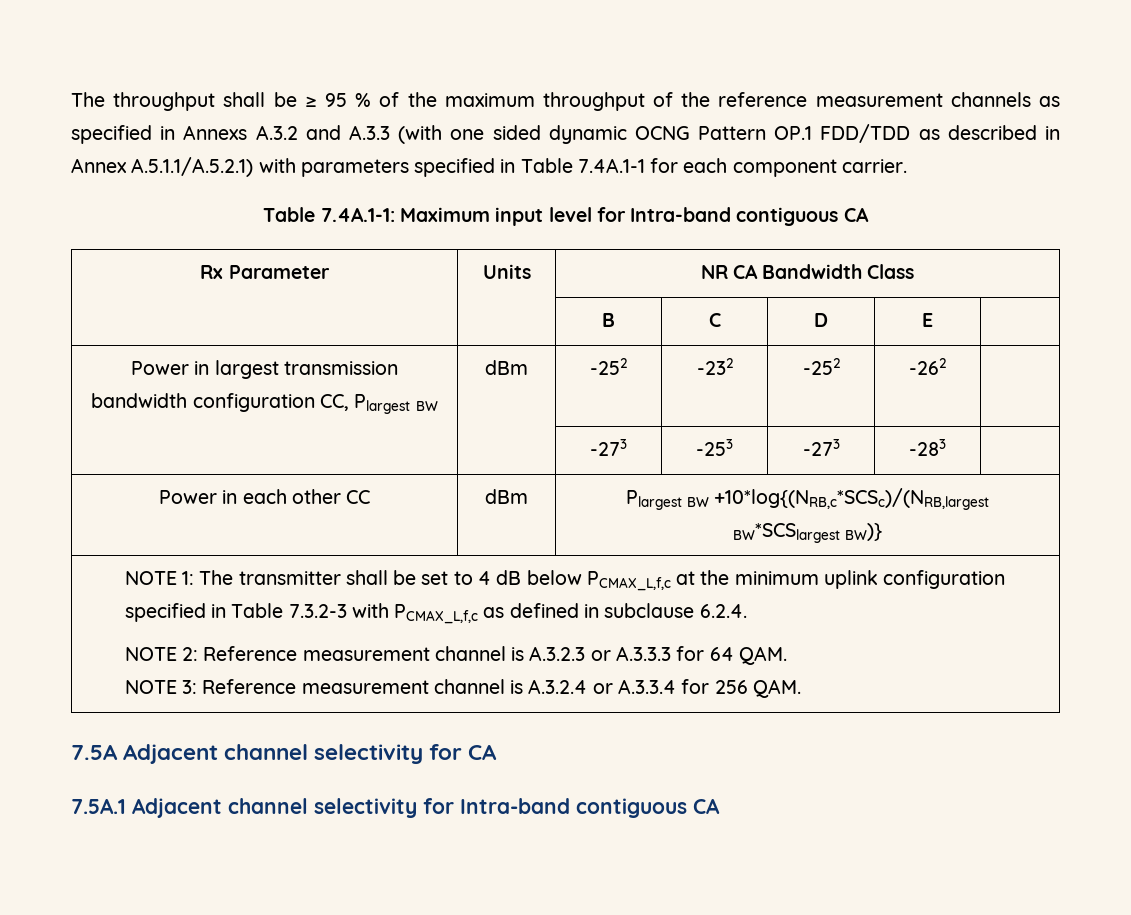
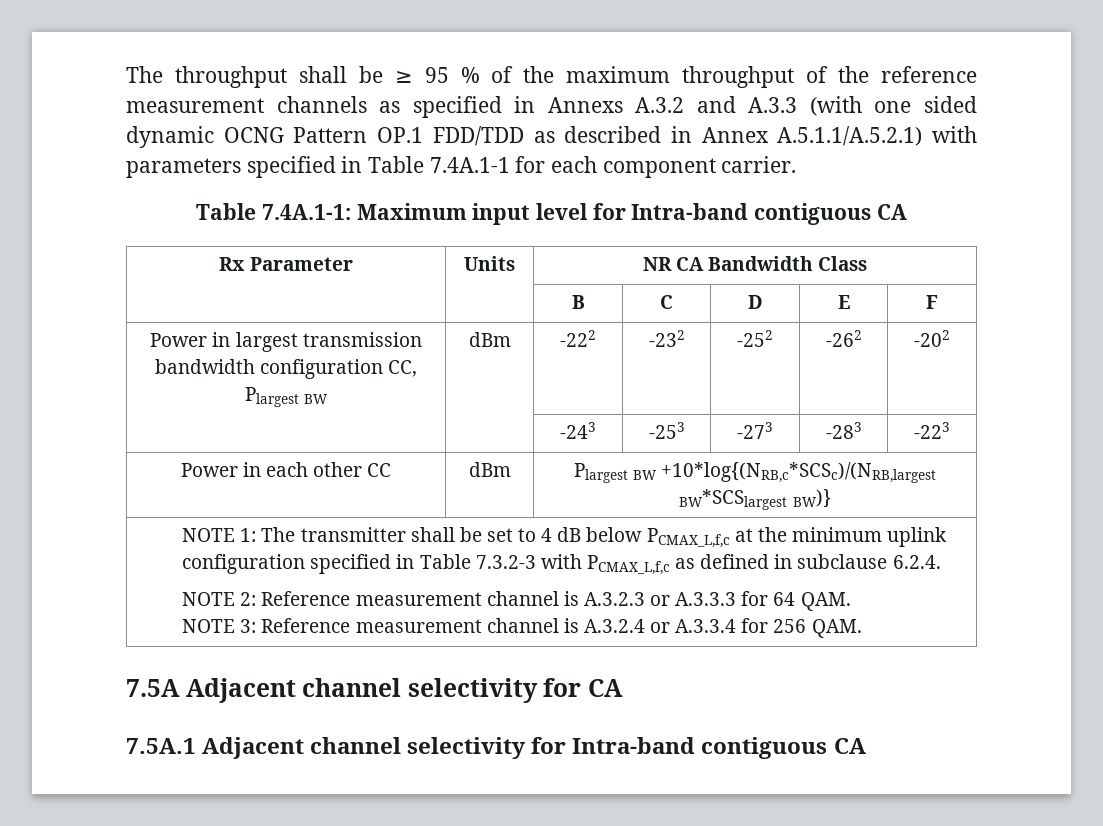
- | | B | C | D | E |
+ | | B | C | D | E | F
- Power in largest transmission bandwidth configuration CC, Plargest BW | dBm | -252 | -232 | -252 | -262 |
- | | -273 | -253 | -273 | -283 |
+ Power in largest transmission bandwidth configuration CC, Plargest BW | dBm | -222 | -232 | -252 | -262 | -202
+ | | -243 | -253 | -273 | -283 | -223

